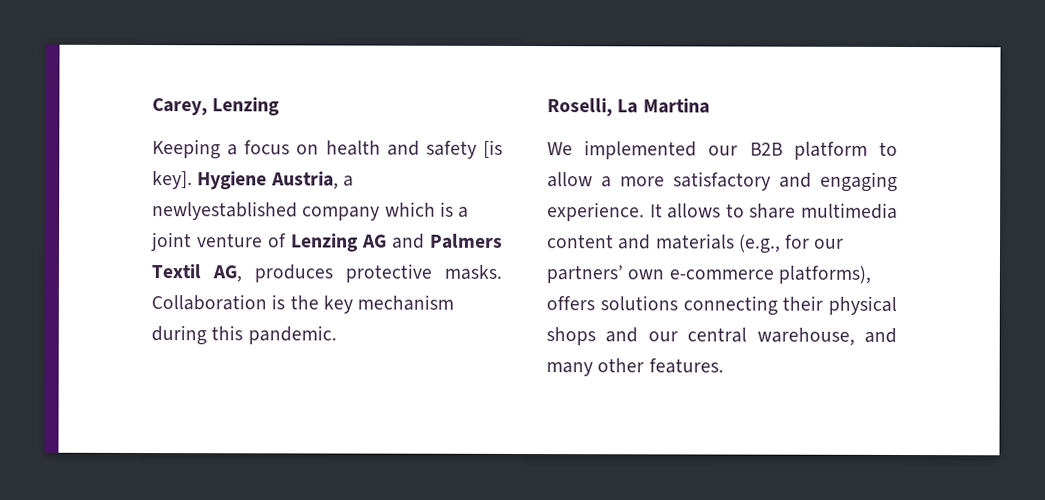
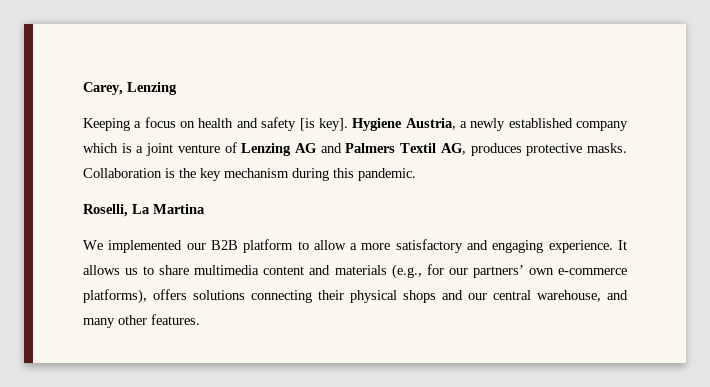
- Hygiene Austria, a newlyestablished company which is a joint venture of Lenzing AG and Palmers Textil AG, produces protective masks.
+ Hygiene Austria, a newly established company which is a joint venture of Lenzing AG and Palmers Textil AG, produces protective masks.
- It allows to share multimedia content and materials (e.g., for our partners’ own e-commerce platforms), offers solutions connecting their physical shops and our central warehouse, and many other features.
+ It allows us to share multimedia content and materials (e.g., for our partners’ own e-commerce platforms), offers solutions connecting their physical shops and our central warehouse, and many other features.

